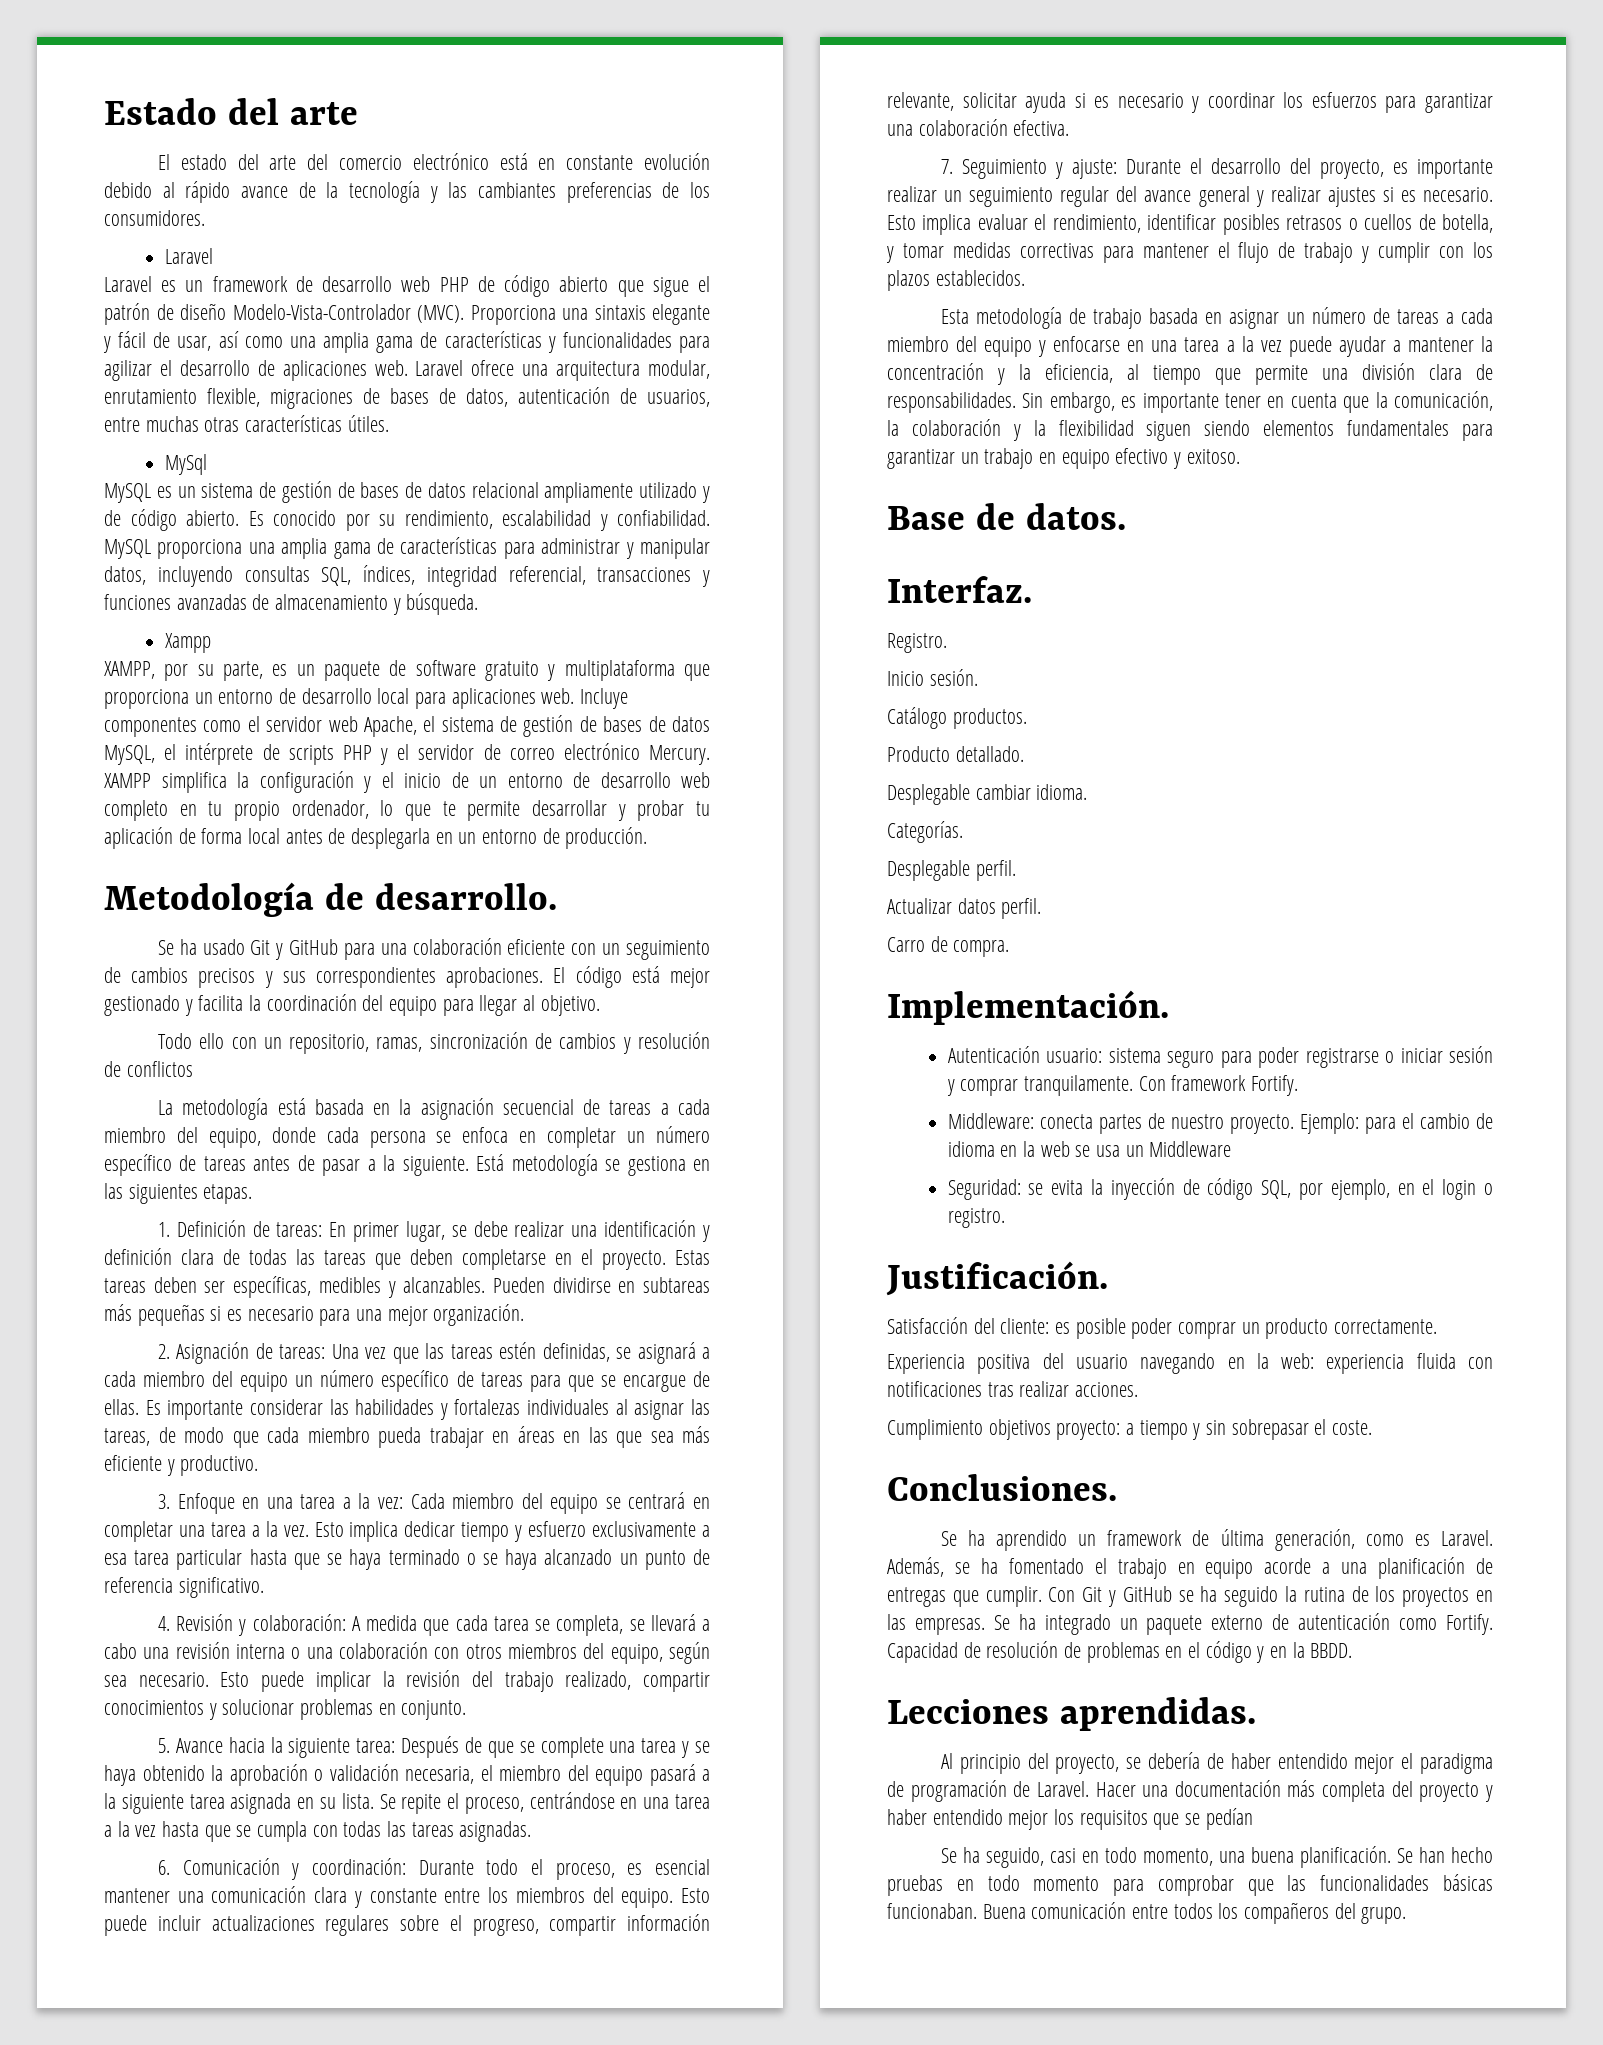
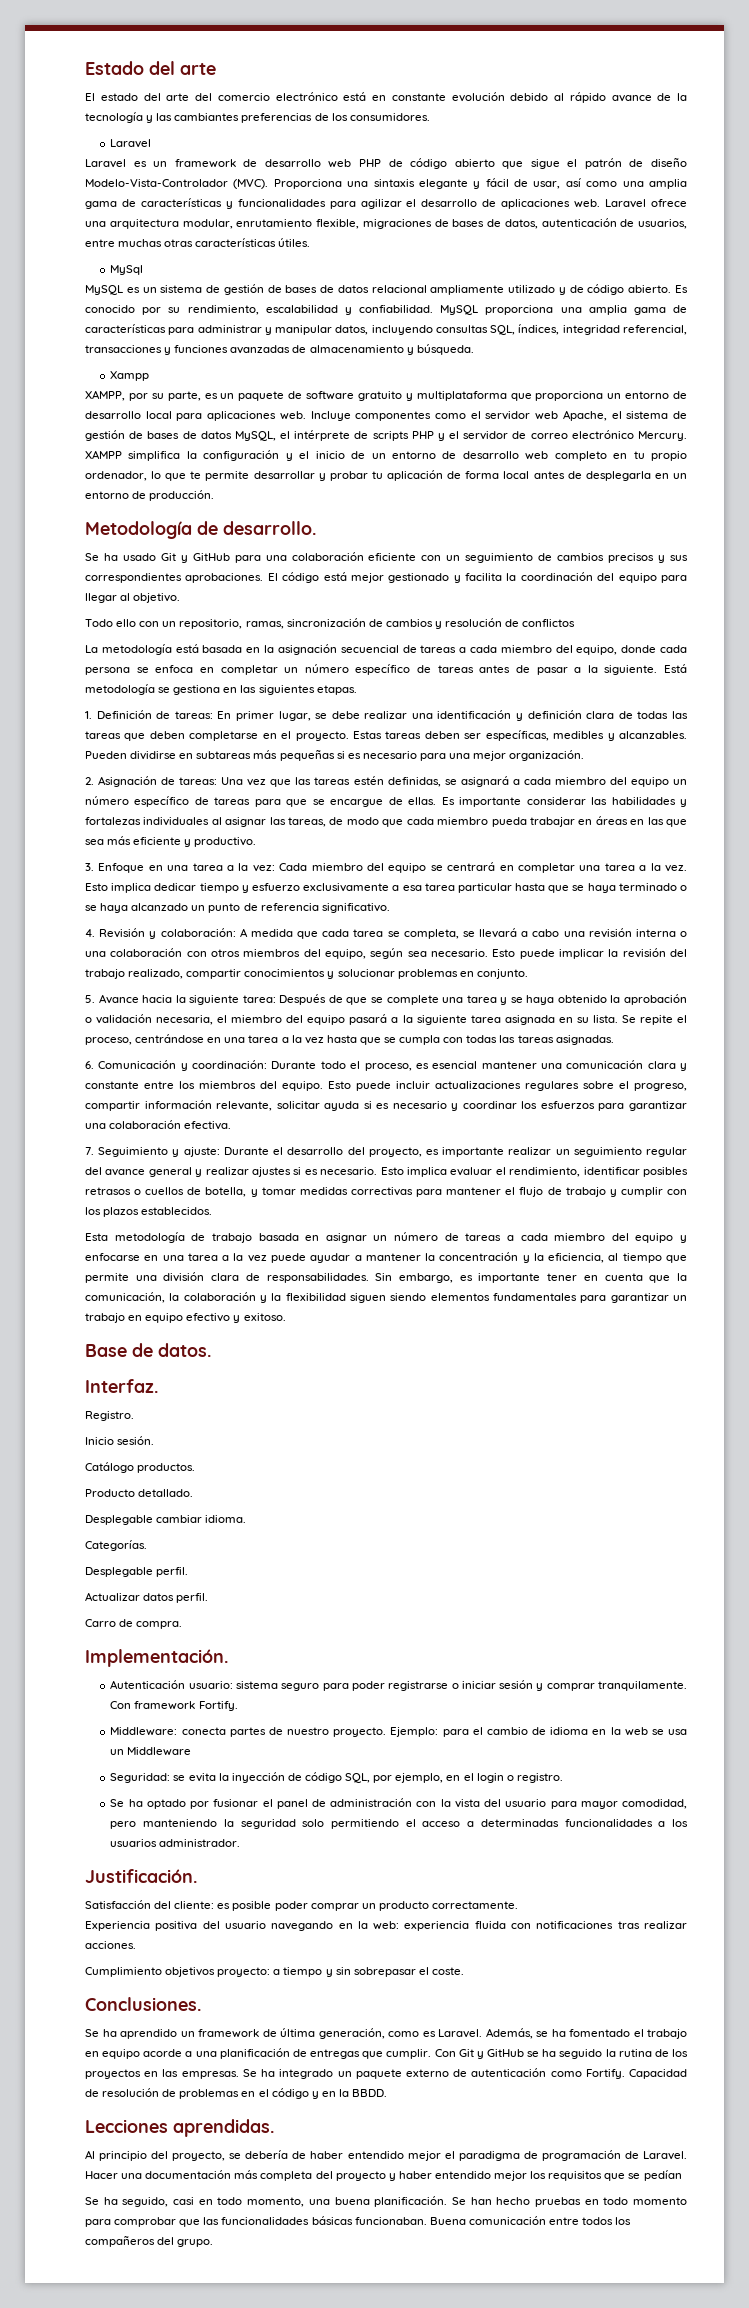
+ Se ha optado por fusionar el panel de administración con la vista del usuario para mayor comodidad, pero manteniendo la seguridad solo permitiendo el acceso a determinadas funcionalidades a los usuarios administrador.

